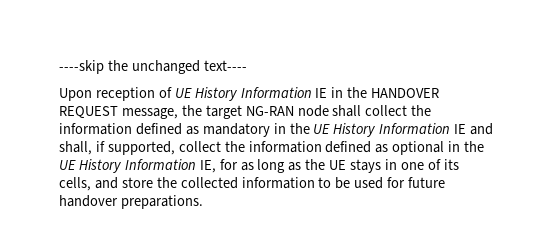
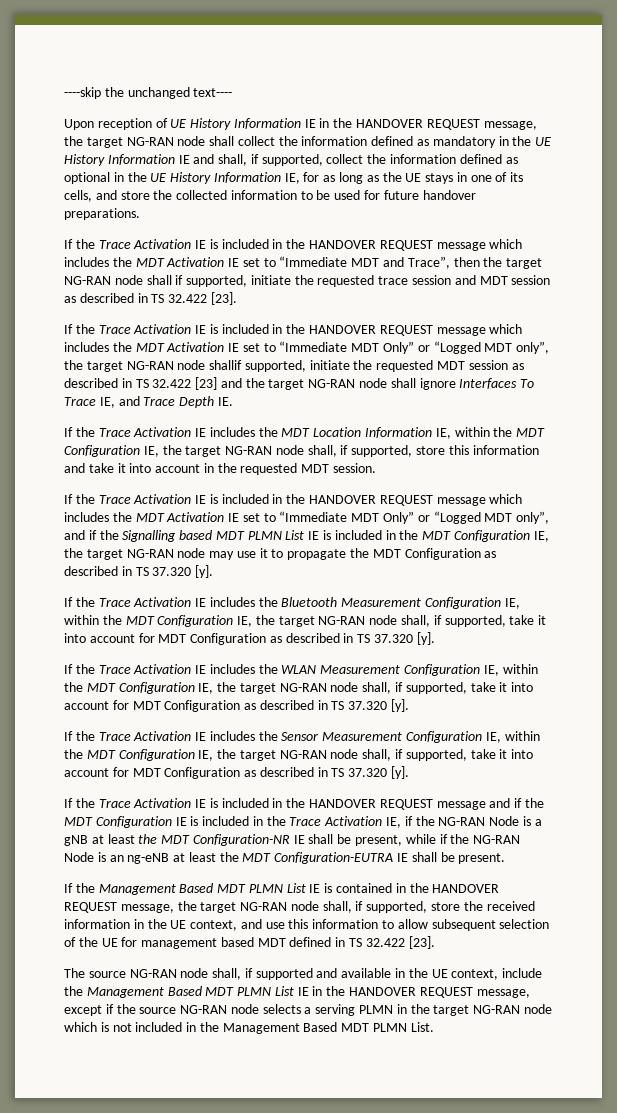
+ If the Trace Activation IE is included in the HANDOVER REQUEST message which includes the MDT Activation IE set to “Immediate MDT and Trace”, then the target NG-RAN node shall if supported, initiate the requested trace session and MDT session as described in TS 32.422 [23].
+ If the Trace Activation IE is included in the HANDOVER REQUEST message which includes the MDT Activation IE set to “Immediate MDT Only” or “Logged MDT only”, the target NG-RAN node shallif supported, initiate the requested MDT session as described in TS 32.422 [23] and the target NG-RAN node shall ignore Interfaces To Trace IE, and Trace Depth IE.
+ If the Trace Activation IE includes the MDT Location Information IE, within the MDT Configuration IE, the target NG-RAN node shall, if supported, store this information and take it into account in the requested MDT session.
+ If the Trace Activation IE is included in the HANDOVER REQUEST message which includes the MDT Activation IE set to “Immediate MDT Only” or “Logged MDT only”, and if the Signalling based MDT PLMN List IE is included in the MDT Configuration IE, the target NG-RAN node may use it to propagate the MDT Configuration as described in TS 37.320 [y].
+ If the Trace Activation IE includes the Bluetooth Measurement Configuration IE, within the MDT Configuration IE, the target NG-RAN node shall, if supported, take it into account for MDT Configuration as described in TS 37.320 [y].
+ If the Trace Activation IE includes the WLAN Measurement Configuration IE, within the MDT Configuration IE, the target NG-RAN node shall, if supported, take it into account for MDT Configuration as described in TS 37.320 [y].
+ If the Trace Activation IE includes the Sensor Measurement Configuration IE, within the MDT Configuration IE, the target NG-RAN node shall, if supported, take it into account for MDT Configuration as described in TS 37.320 [y].
+ If the Trace Activation IE is included in the HANDOVER REQUEST message and if the MDT Configuration IE is included in the Trace Activation IE, if the NG-RAN Node is a gNB at least the MDT Configuration-NR IE shall be present, while if the NG-RAN Node is an ng-eNB at least the MDT Configuration-EUTRA IE shall be present.
+ If the Management Based MDT PLMN List IE is contained in the HANDOVER REQUEST message, the target NG-RAN node shall, if supported, store the received information in the UE context, and use this information to allow subsequent selection of the UE for management based MDT defined in TS 32.422 [23].
+ The source NG-RAN node shall, if supported and available in the UE context, include the Management Based MDT PLMN List IE in the HANDOVER REQUEST message, except if the source NG-RAN node selects a serving PLMN in the target NG-RAN node which is not included in the Management Based MDT PLMN List.

